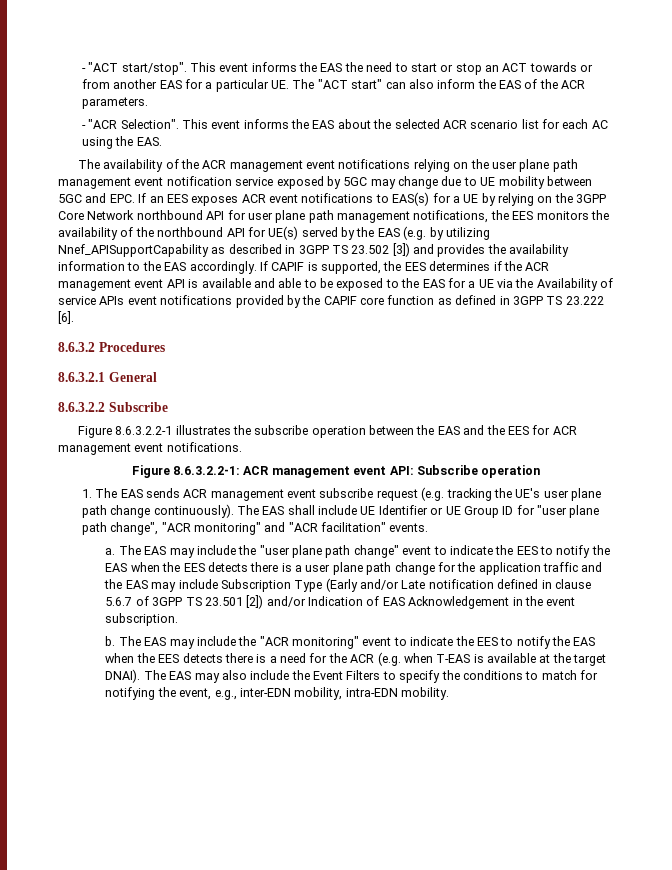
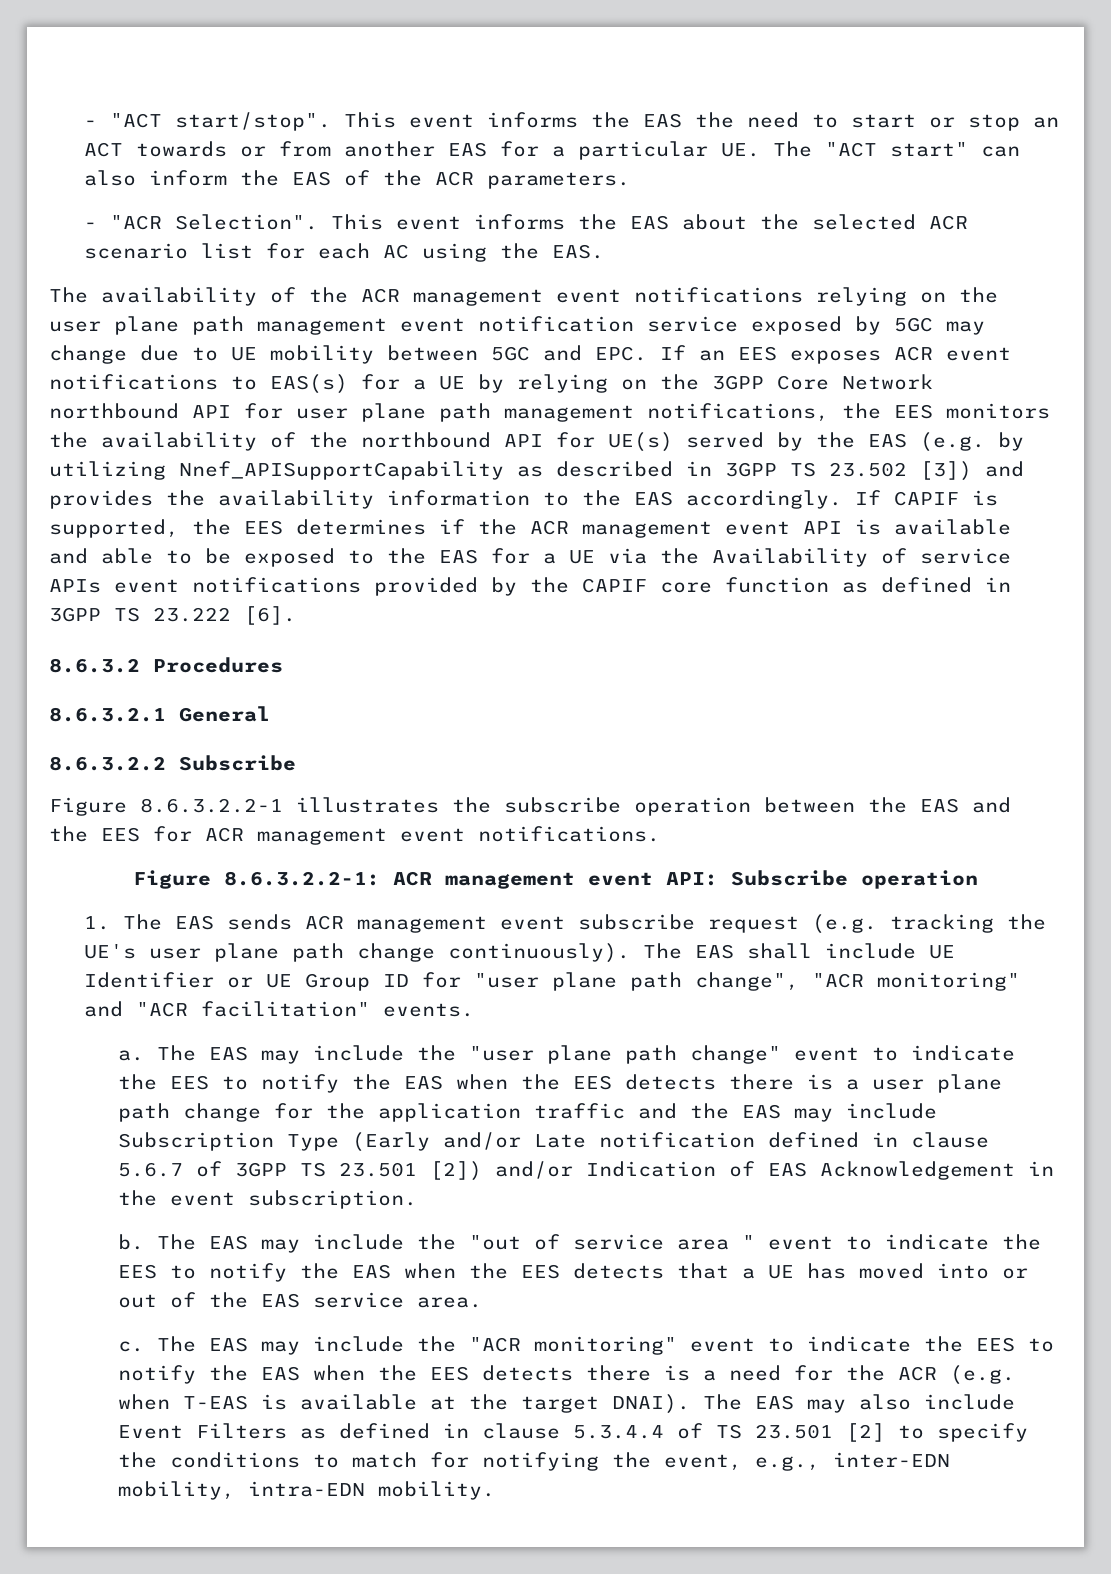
- The EAS may include the "ACR monitoring" event to indicate the EES to notify the EAS when the EES detects there is a need for the ACR (e.g. when T-EAS is available at the target DNAI).
+ The EAS may include the "out of service area " event to indicate the EES to notify the EAS when the EES detects that a UE has moved into or out of the EAS service area.
+ c. The EAS may include the "ACR monitoring" event to indicate the EES to notify the EAS when the EES detects there is a need for the ACR (e.g. when T-EAS is available at the target DNAI).
- The EAS may also include the Event Filters to specify the conditions to match for notifying the event, e.g., inter-EDN mobility, intra-EDN mobility.
+ The EAS may also include Event Filters as defined in clause 5.3.4.4 of TS 23.501 [2] to specify the conditions to match for notifying the event, e.g., inter-EDN mobility, intra-EDN mobility.

